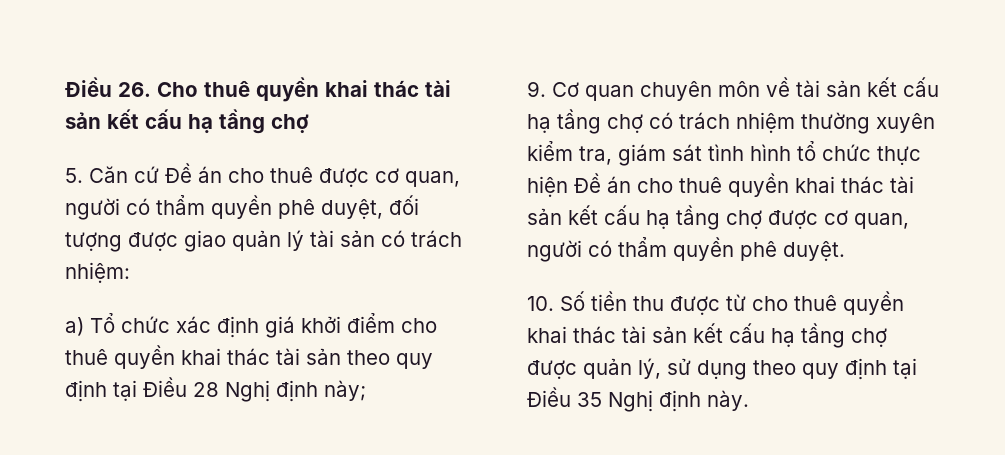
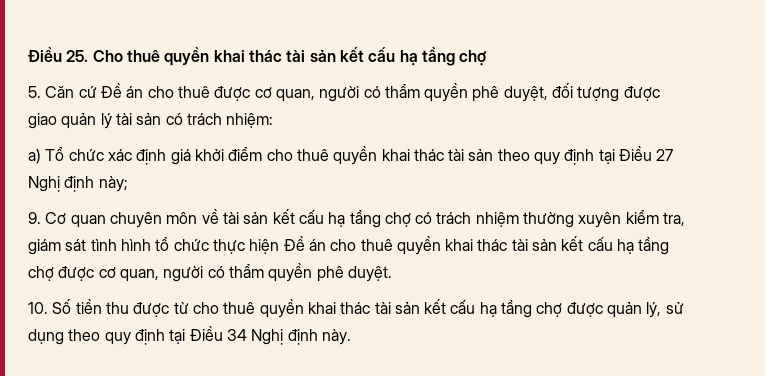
- Điều 26. Cho thuê quyền khai thác tài sản kết cấu hạ tầng chợ
+ Điều 25. Cho thuê quyền khai thác tài sản kết cấu hạ tầng chợ
- a) Tổ chức xác định giá khởi điểm cho thuê quyền khai thác tài sản theo quy định tại Điều 28 Nghị định này;
+ a) Tổ chức xác định giá khởi điểm cho thuê quyền khai thác tài sản theo quy định tại Điều 27 Nghị định này;
- 10. Số tiền thu được từ cho thuê quyền khai thác tài sản kết cấu hạ tầng chợ được quản lý, sử dụng theo quy định tại Điều 35 Nghị định này.
+ 10. Số tiền thu được từ cho thuê quyền khai thác tài sản kết cấu hạ tầng chợ được quản lý, sử dụng theo quy định tại Điều 34 Nghị định này.

